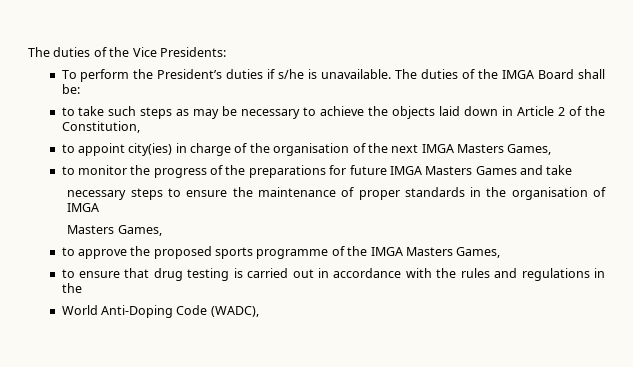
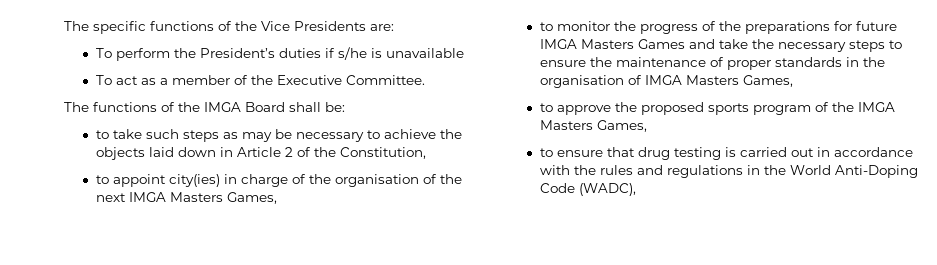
- The duties of the Vice Presidents:
+ The specific functions of the Vice Presidents are:
- To perform the President’s duties if s/he is unavailable. The duties of the IMGA Board shall be:
+ To perform the President’s duties if s/he is unavailable
+ To act as a member of the Executive Committee.
+ The functions of the IMGA Board shall be:
- to monitor the progress of the preparations for future IMGA Masters Games and take
- necessary steps to ensure the maintenance of proper standards in the organisation of IMGA
- Masters Games,
+ to monitor the progress of the preparations for future IMGA Masters Games and take the necessary steps to ensure the maintenance of proper standards in the organisation of IMGA Masters Games,
- to approve the proposed sports programme of the IMGA Masters Games,
+ to approve the proposed sports program of the IMGA Masters Games,
- to ensure that drug testing is carried out in accordance with the rules and regulations in the
- World Anti-Doping Code (WADC),
+ to ensure that drug testing is carried out in accordance with the rules and regulations in the World Anti-Doping Code (WADC),

